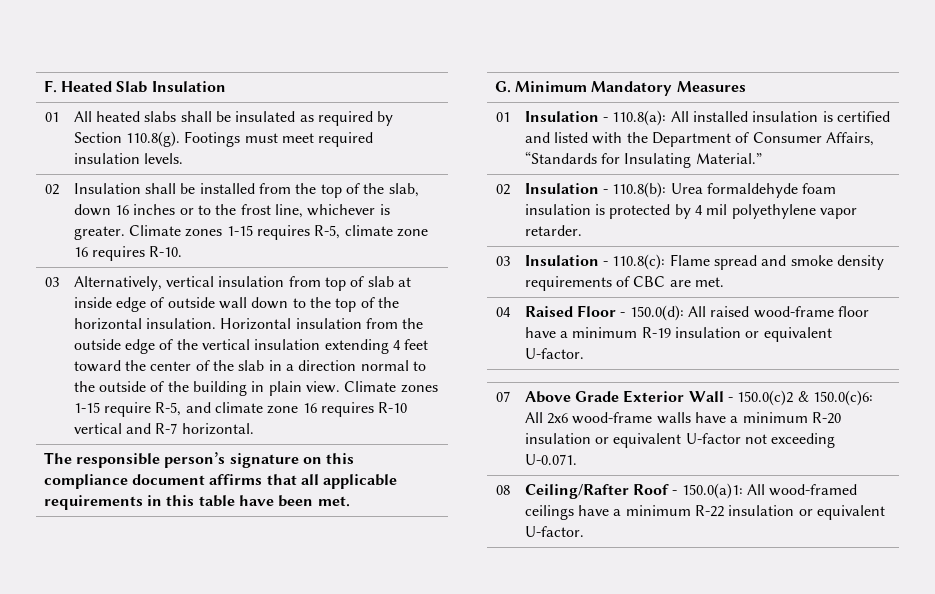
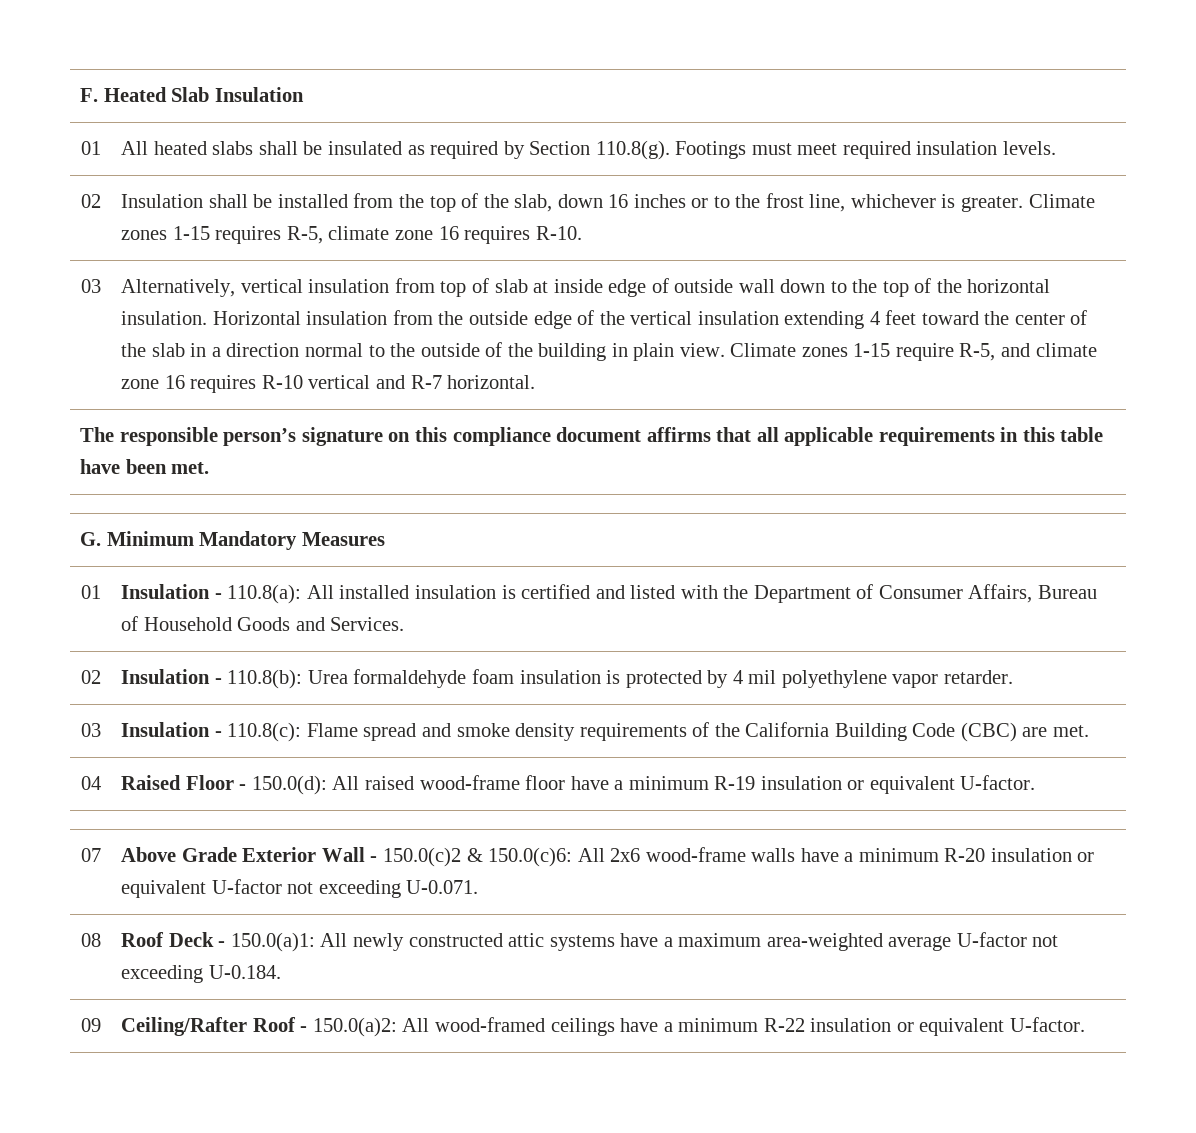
- 01 | Insulation - 110.8(a): All installed insulation is certified and listed with the Department of Consumer Affairs, “Standards for Insulating Material.”
+ 01 | Insulation - 110.8(a): All installed insulation is certified and listed with the Department of Consumer Affairs, Bureau of Household Goods and Services.
- 03 | Insulation - 110.8(c): Flame spread and smoke density requirements of CBC are met.
+ 03 | Insulation - 110.8(c): Flame spread and smoke density requirements of the California Building Code (CBC) are met.
- 08 | Ceiling/Rafter Roof - 150.0(a)1: All wood-framed ceilings have a minimum R-22 insulation or equivalent U-factor.
+ 08 | Roof Deck - 150.0(a)1: All newly constructed attic systems have a maximum area-weighted average U-factor not exceeding U-0.184.
+ 09 | Ceiling/Rafter Roof - 150.0(a)2: All wood-framed ceilings have a minimum R-22 insulation or equivalent U-factor.

